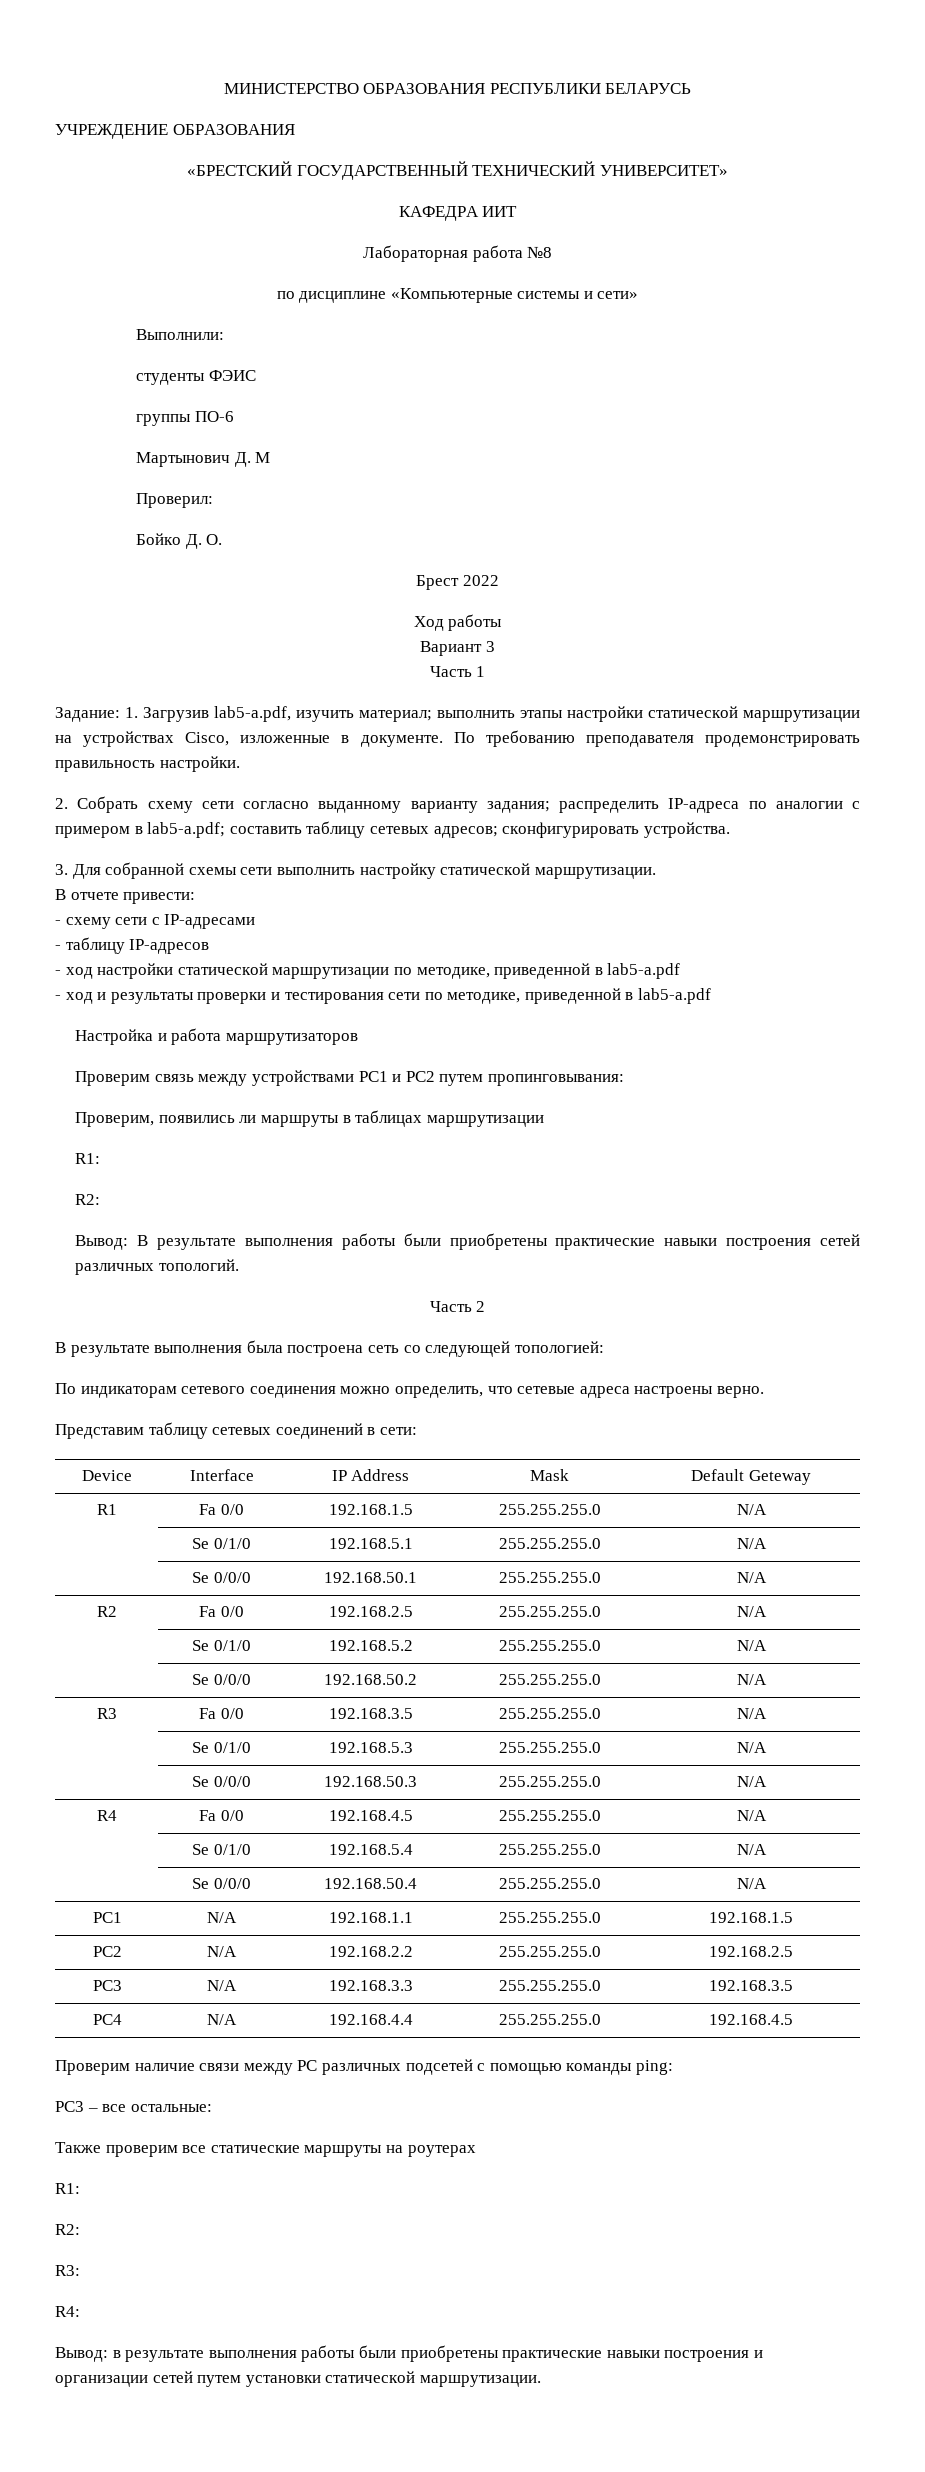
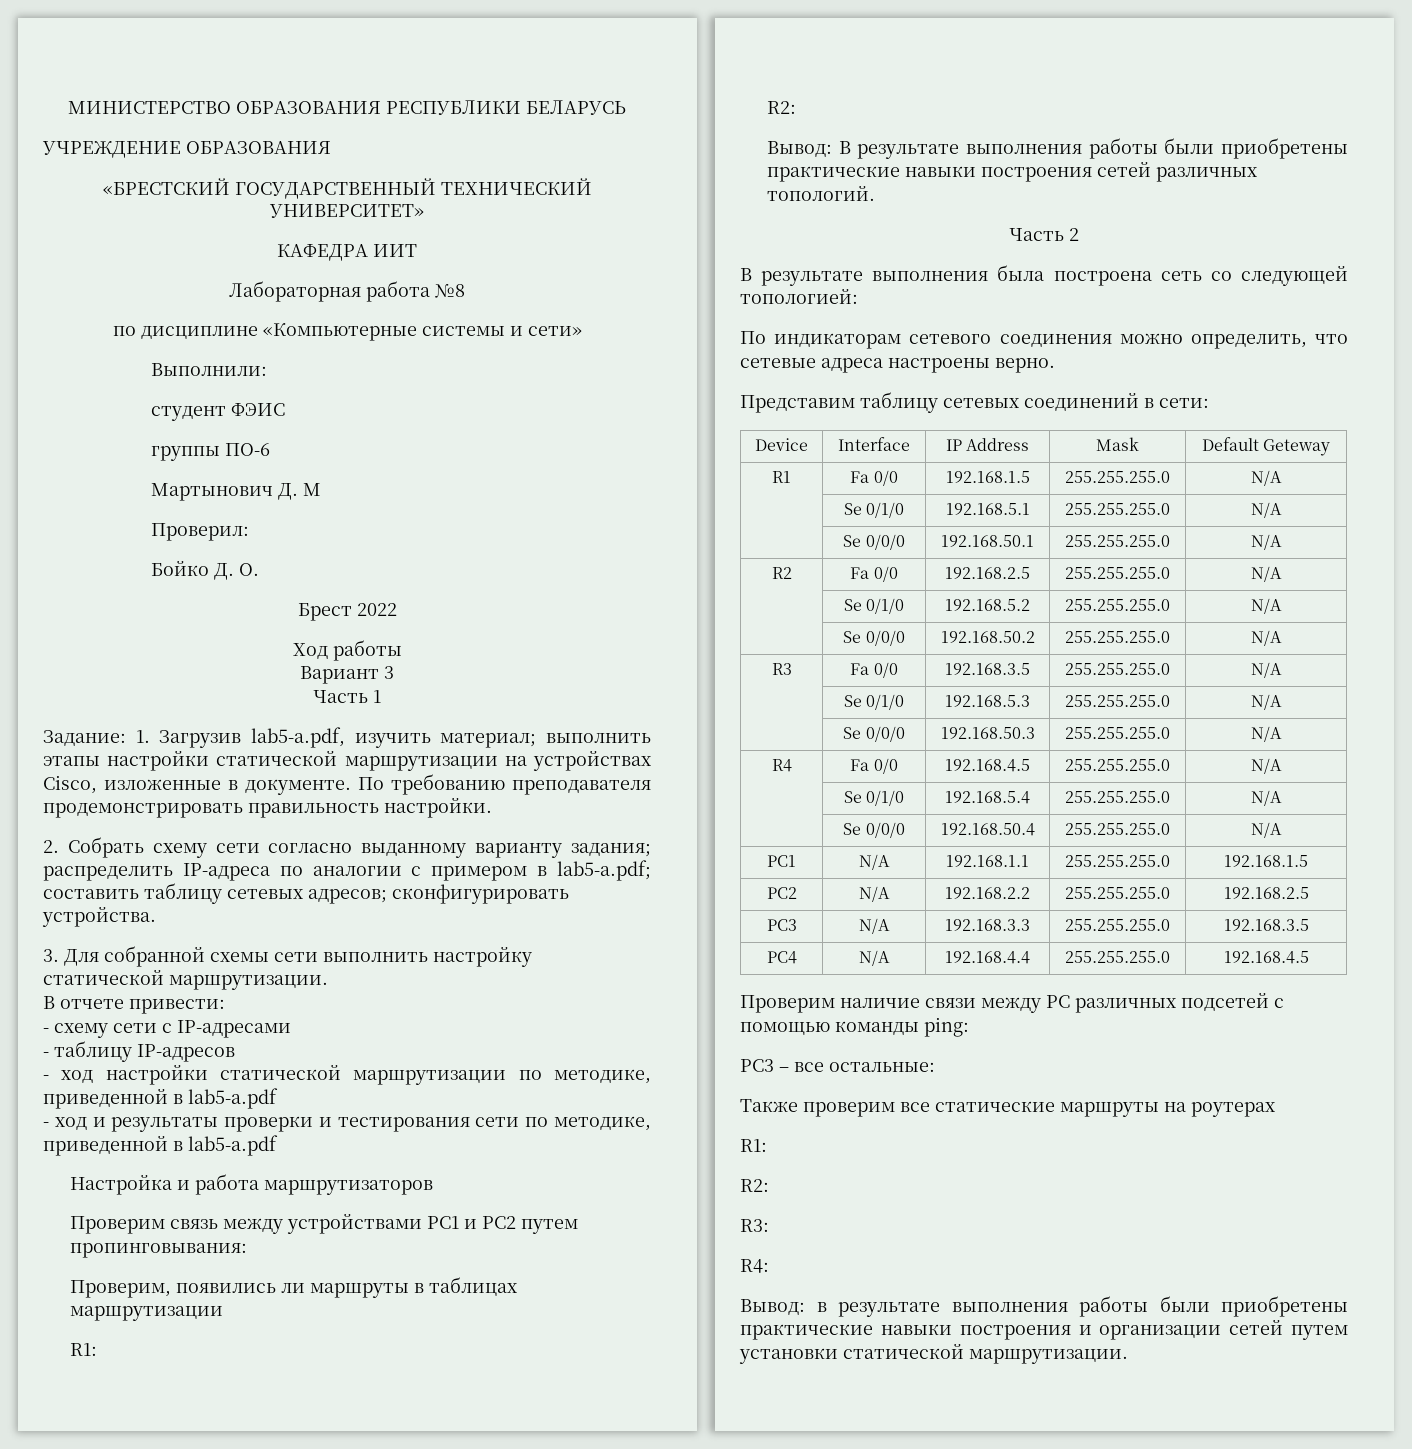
- студенты ФЭИС
+ студент ФЭИС

